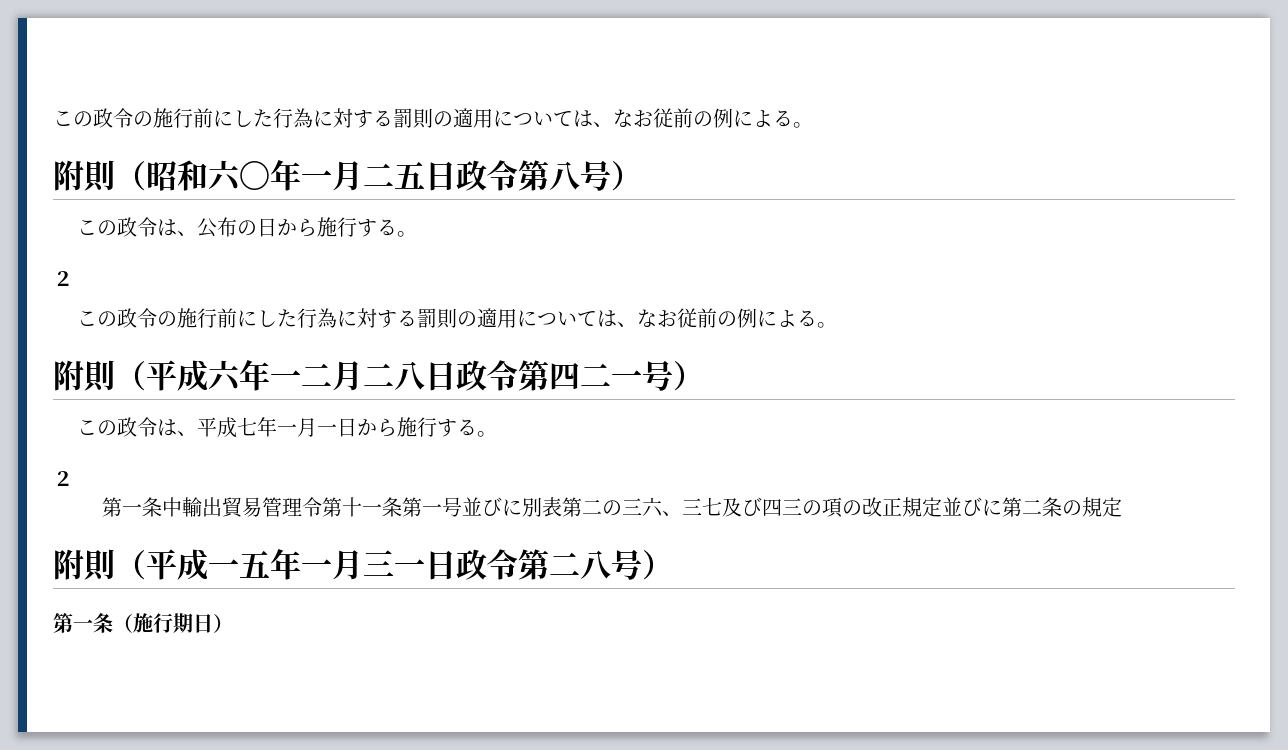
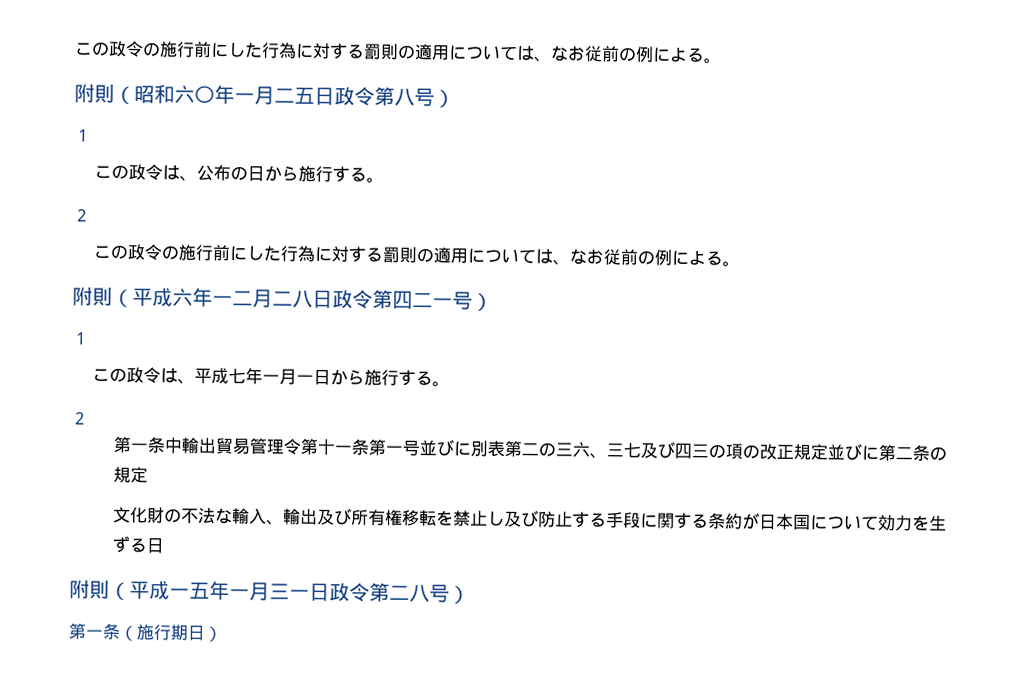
  附則（昭和六〇年一月二五日政令第八号）
+ １
  附則（平成六年一二月二八日政令第四二一号）
+ １
+ 文化財の不法な輸入、輸出及び所有権移転を禁止し及び防止する手段に関する条約が日本国について効力を生ずる日

